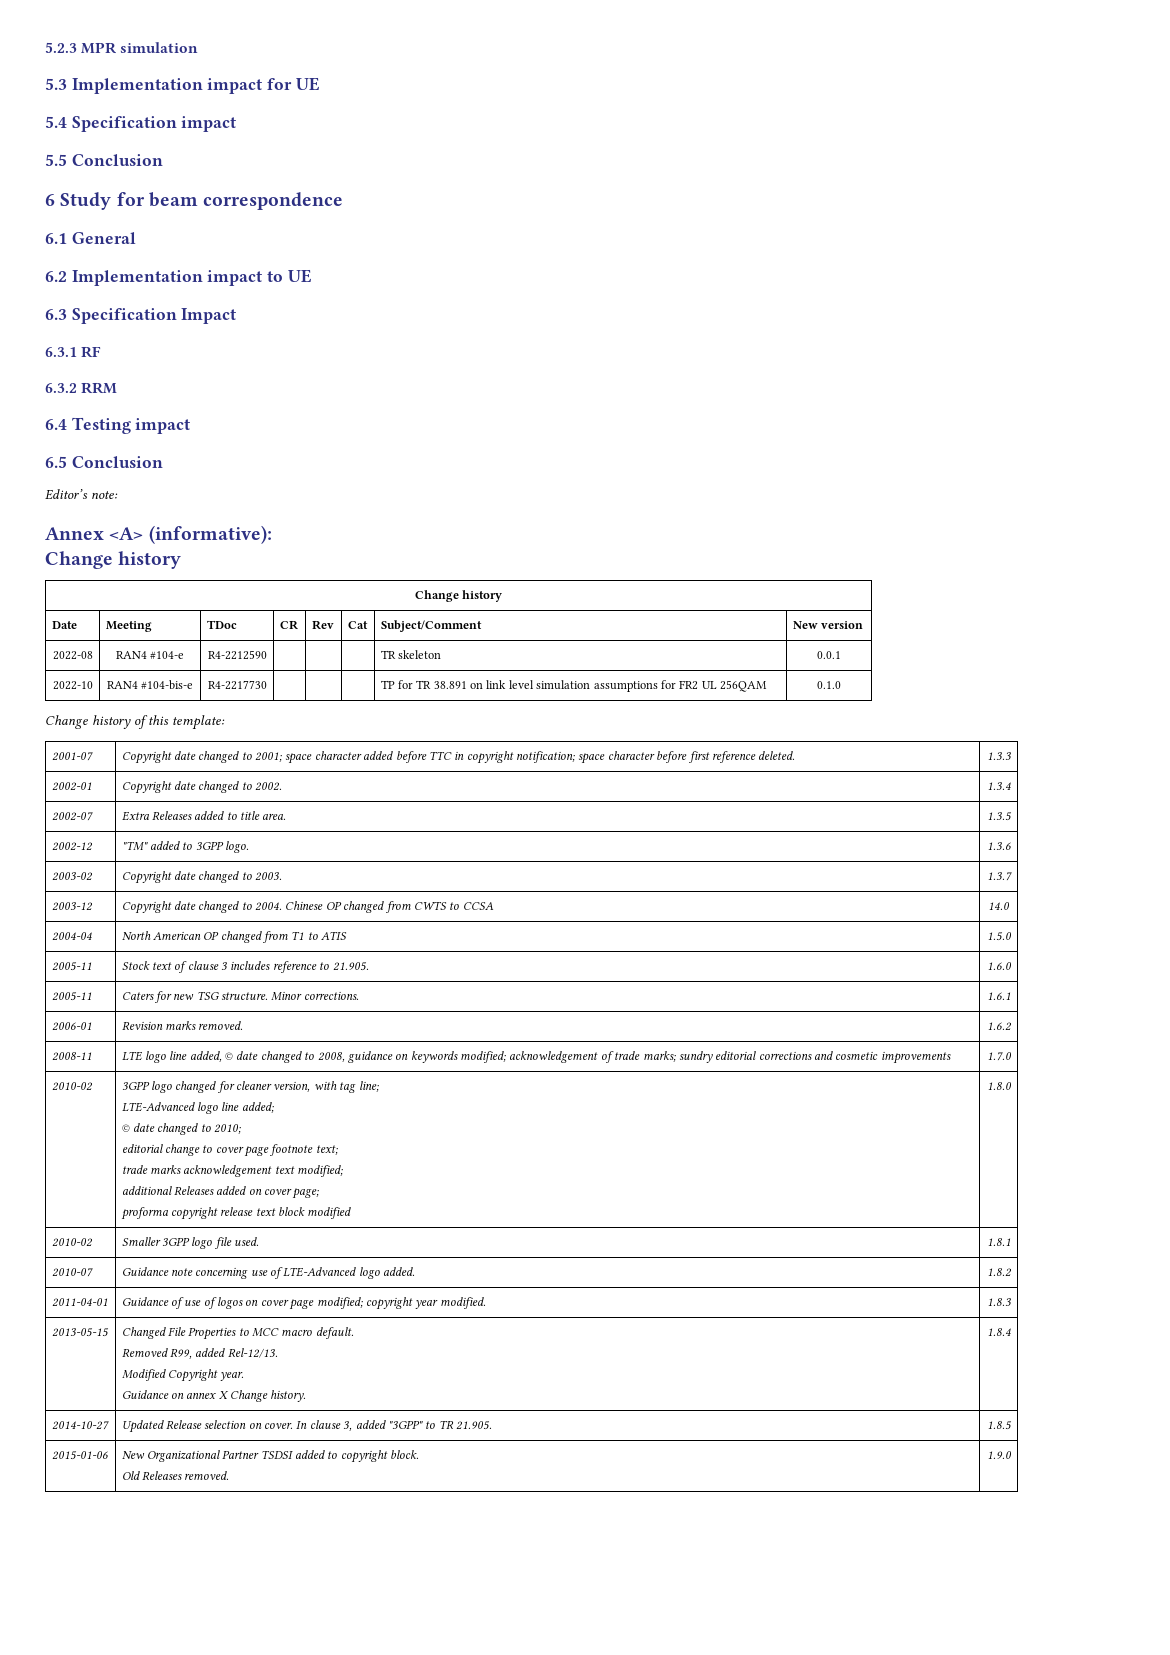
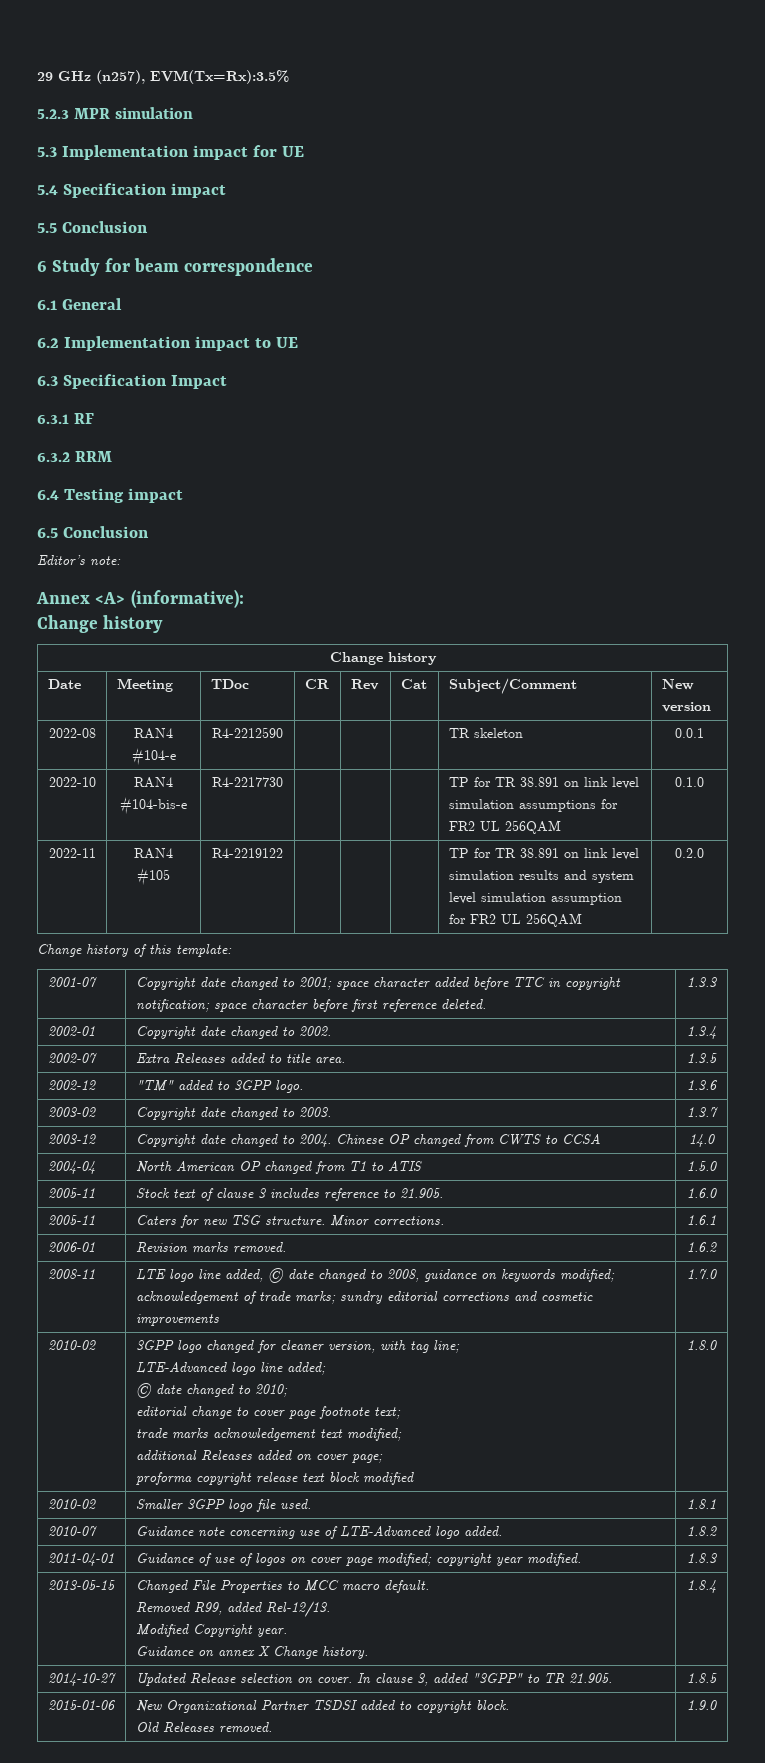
+ 29 GHz (n257), EVM(Tx=Rx):3.5%
+ 2022-11 | RAN4 #105 | R4-2219122 | | | | TP for TR 38.891 on link level simulation results and system level simulation assumption for FR2 UL 256QAM | 0.2.0

